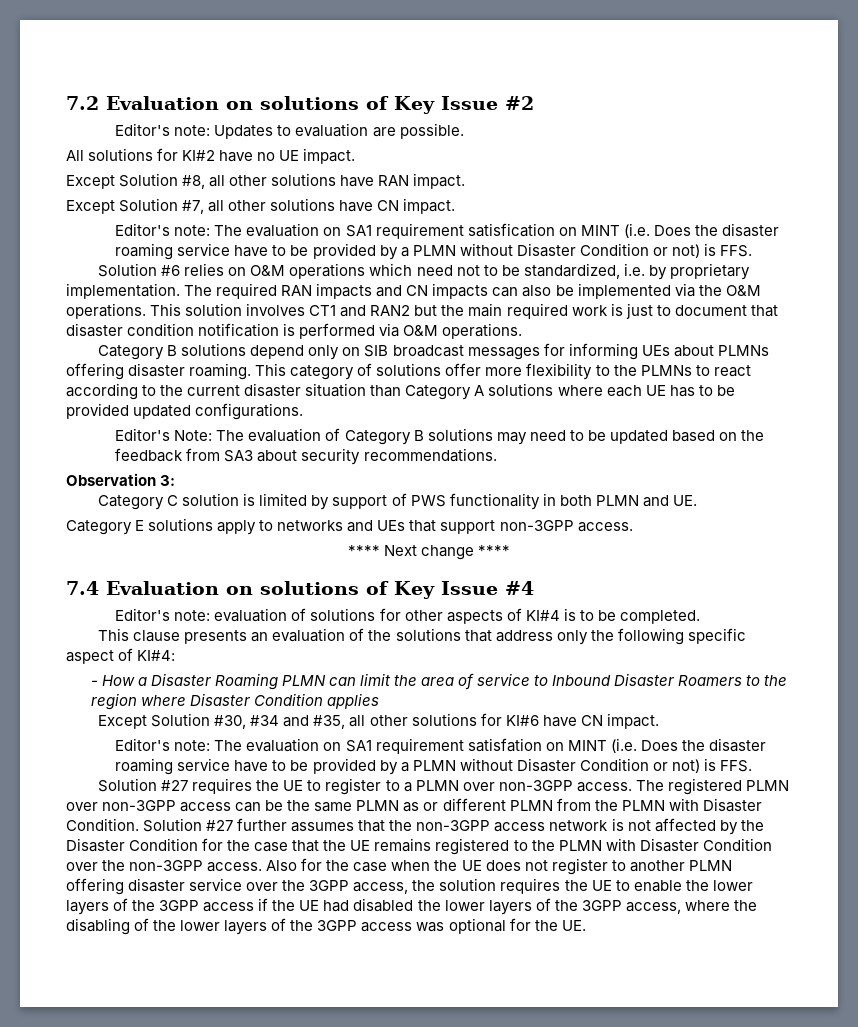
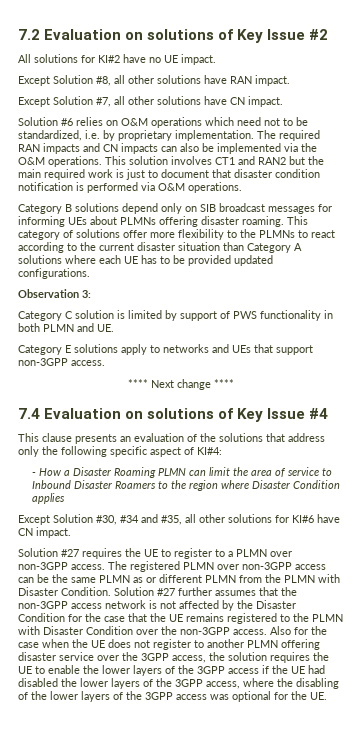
- Editor's note: Updates to evaluation are possible.
- Editor's note: The evaluation on SA1 requirement satisfication on MINT (i.e. Does the disaster roaming service have to be provided by a PLMN without Disaster Condition or not) is FFS.
- Editor's Note: The evaluation of Category B solutions may need to be updated based on the feedback from SA3 about security recommendations.
- Editor's note: evaluation of solutions for other aspects of KI#4 is to be completed.
- Editor's note: The evaluation on SA1 requirement satisfation on MINT (i.e. Does the disaster roaming service have to be provided by a PLMN without Disaster Condition or not) is FFS.

